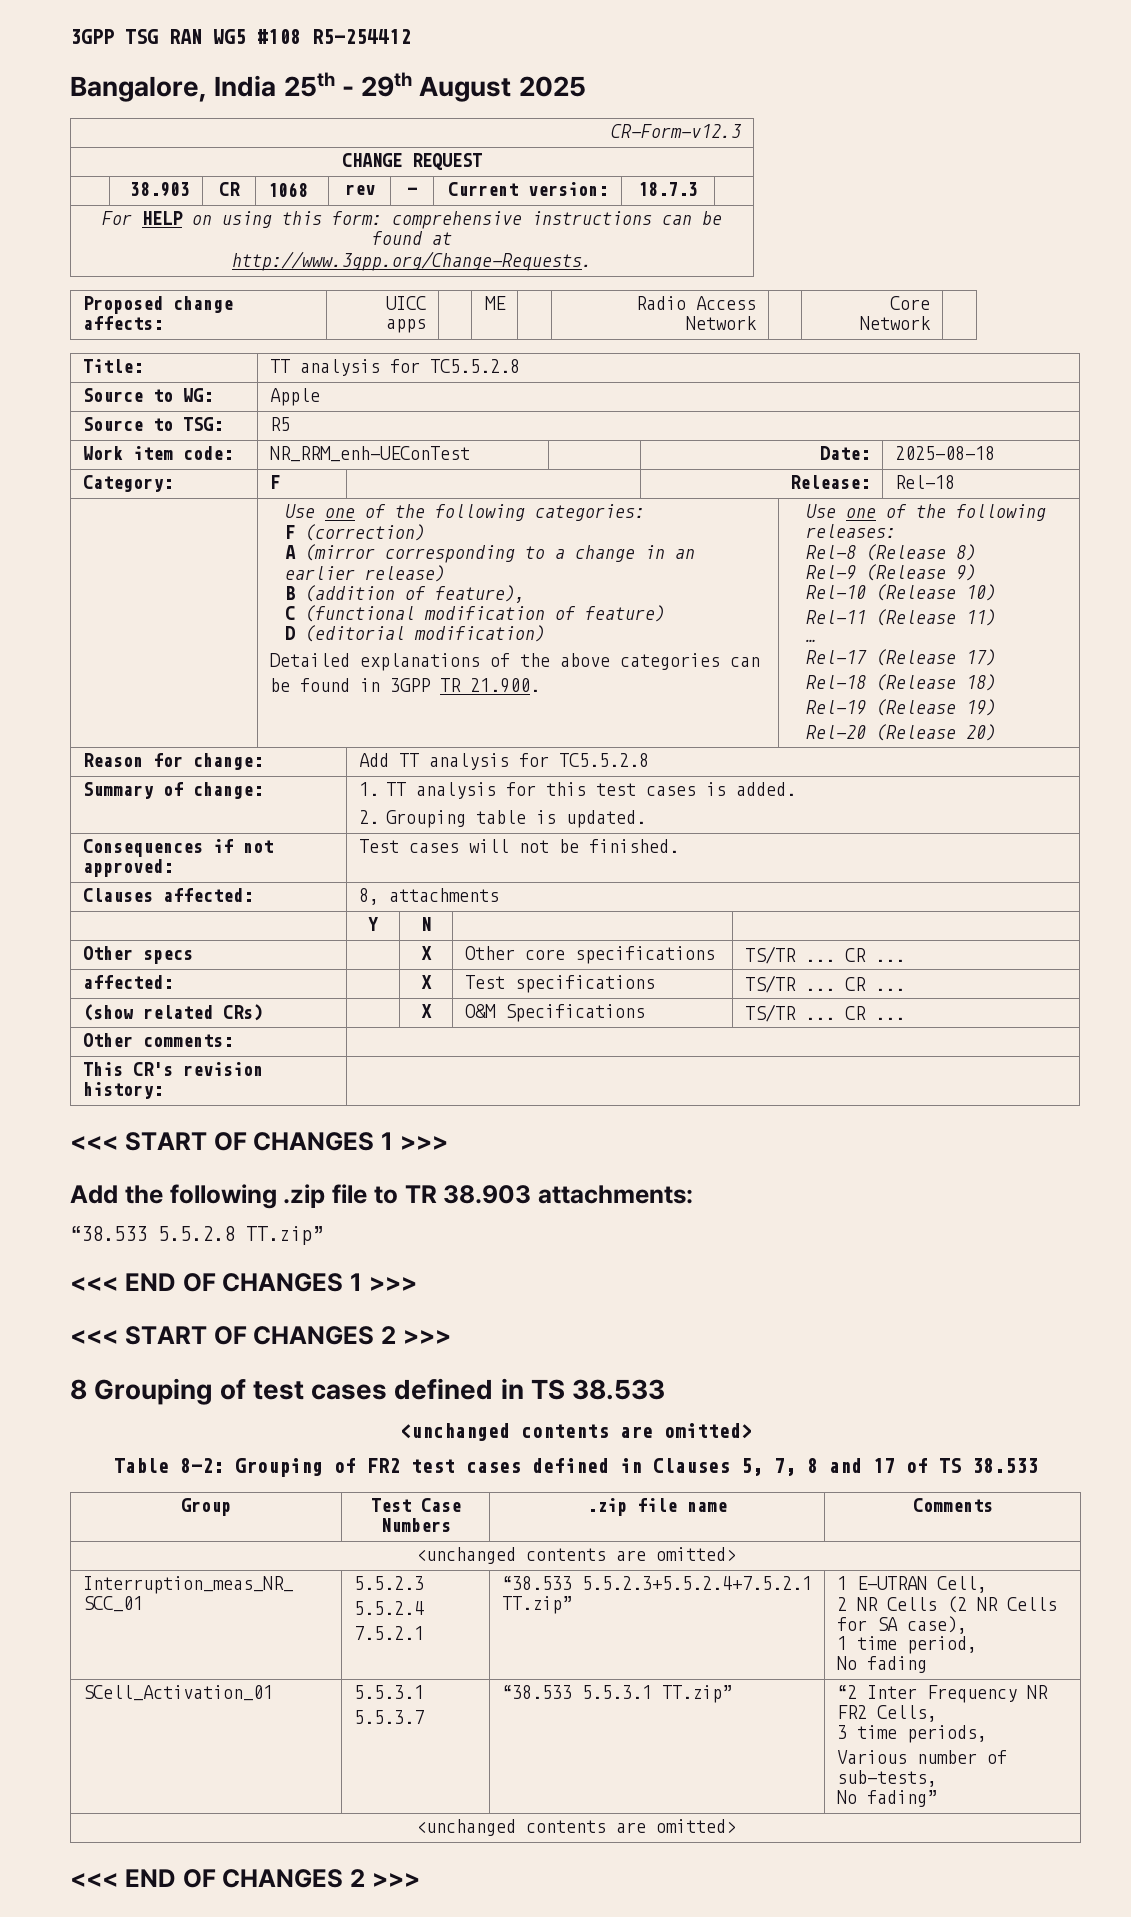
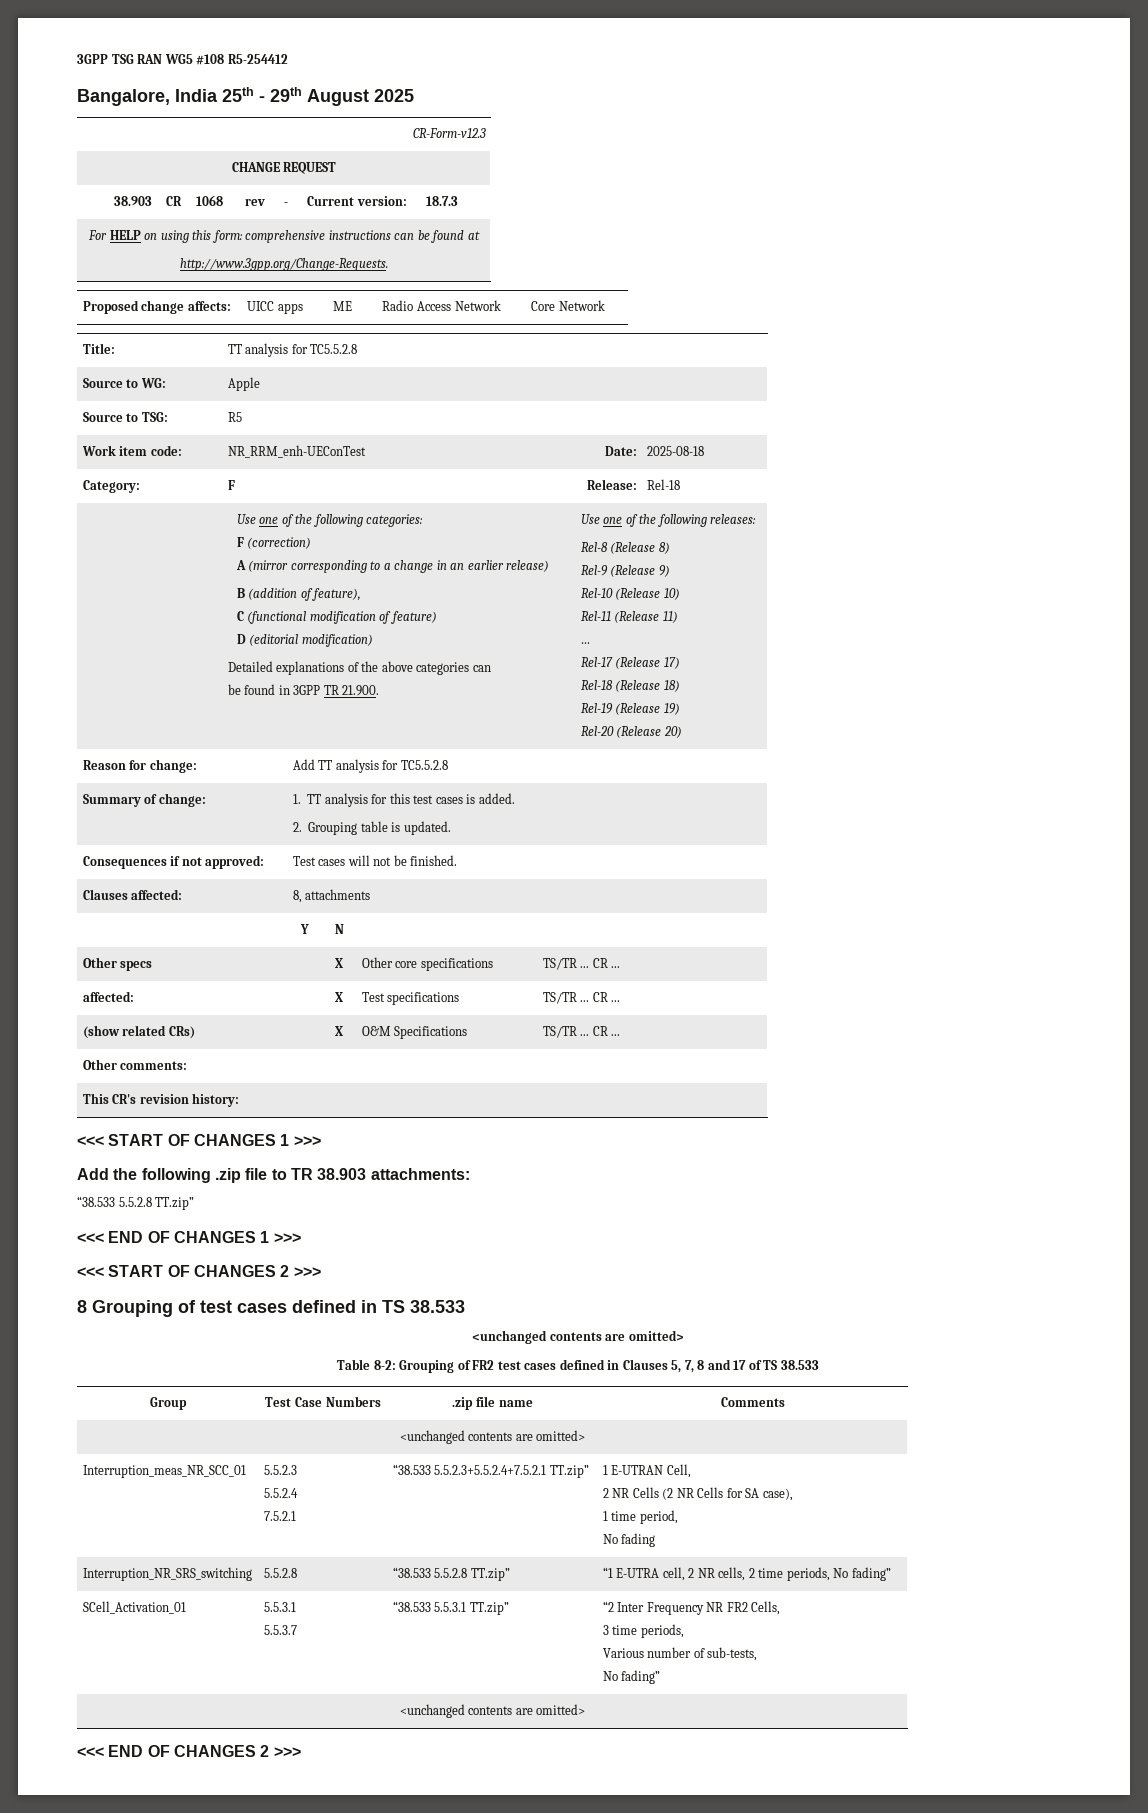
+ Interruption_NR_SRS_switching | 5.5.2.8 | “38.533 5.5.2.8 TT.zip” | “1 E-UTRA cell, 2 NR cells, 2 time periods, No fading”

